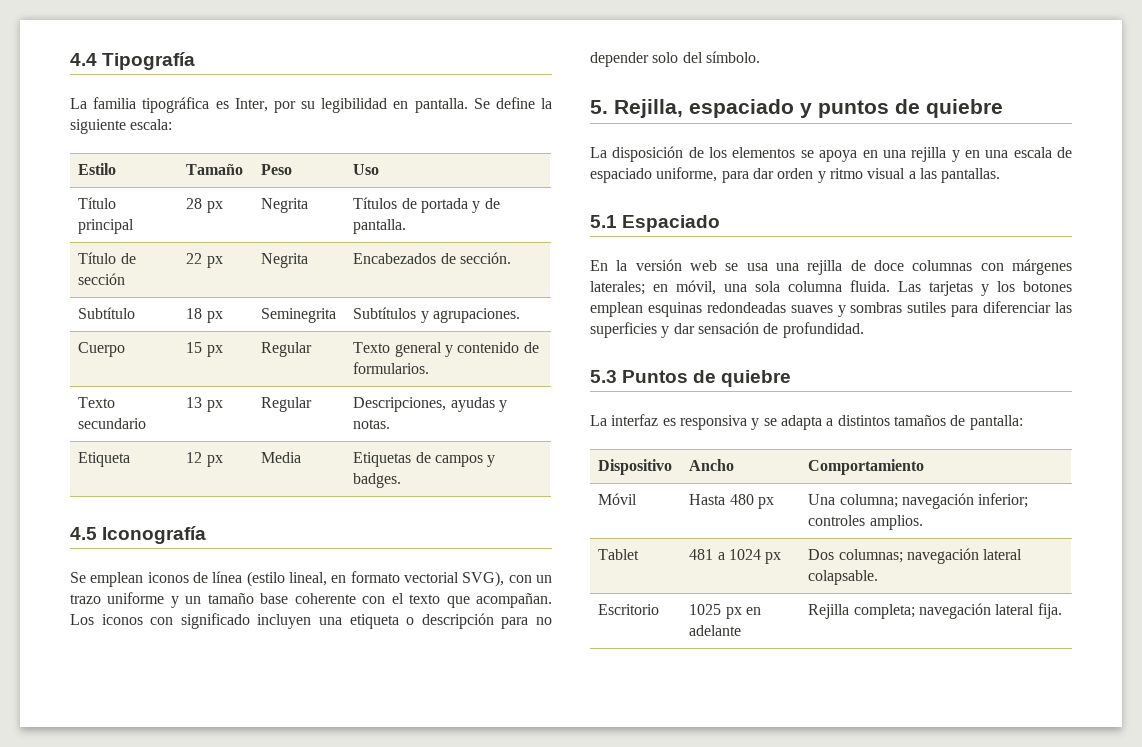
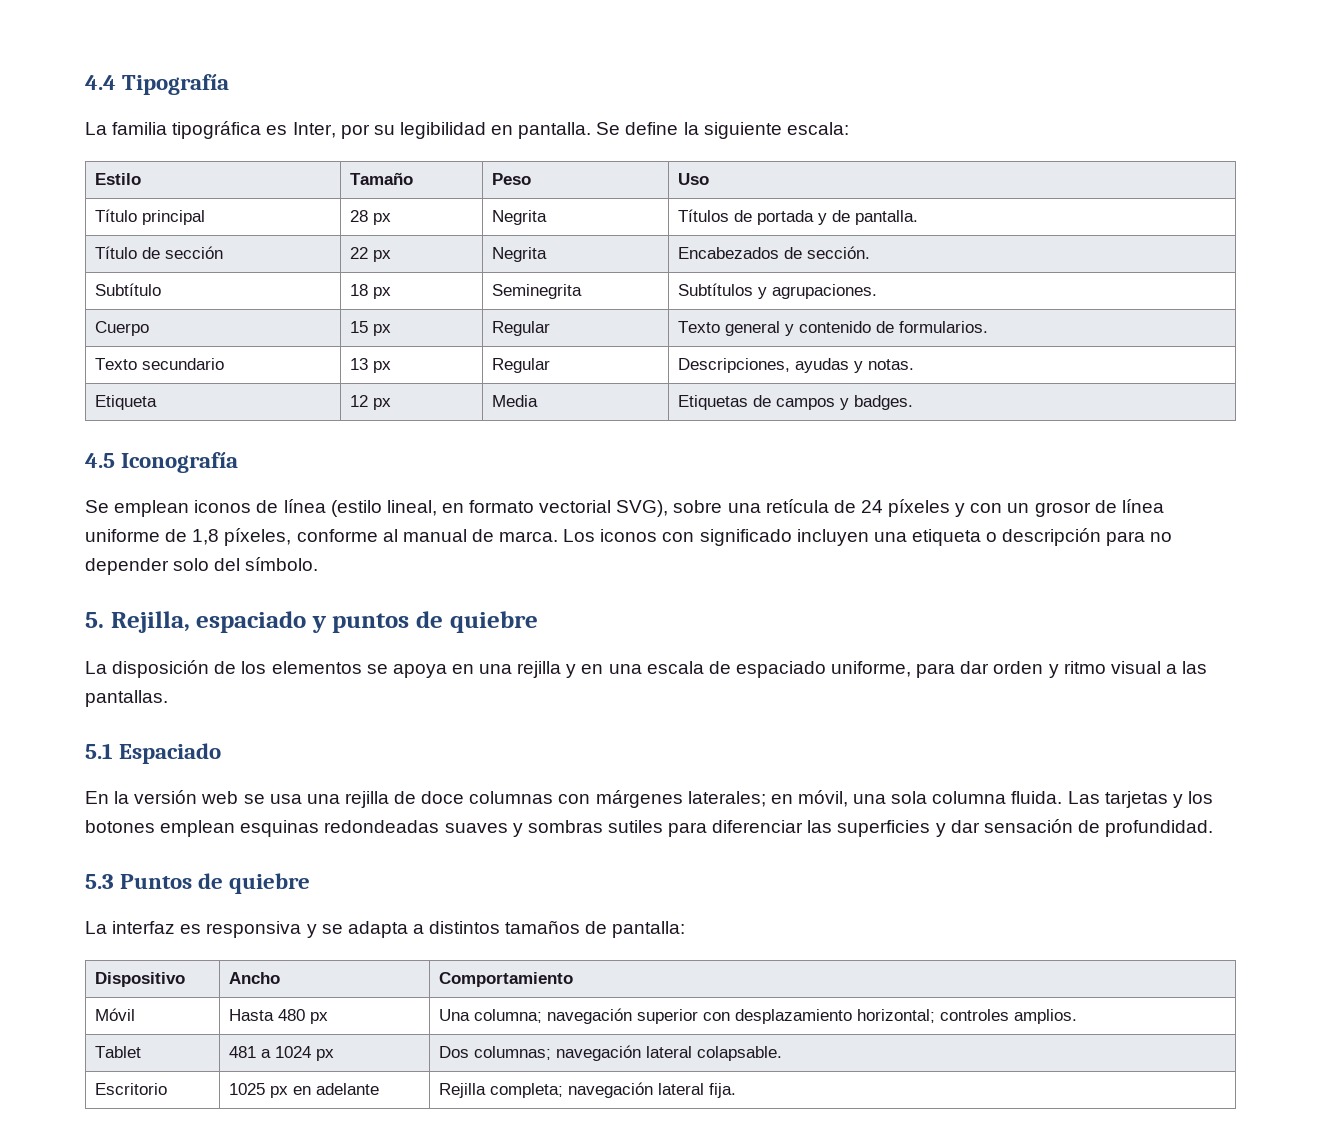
- Se emplean iconos de línea (estilo lineal, en formato vectorial SVG), con un trazo uniforme y un tamaño base coherente con el texto que acompañan.
+ Se emplean iconos de línea (estilo lineal, en formato vectorial SVG), sobre una retícula de 24 píxeles y con un grosor de línea uniforme de 1,8 píxeles, conforme al manual de marca.
- Móvil | Hasta 480 px | Una columna; navegación inferior; controles amplios.
+ Móvil | Hasta 480 px | Una columna; navegación superior con desplazamiento horizontal; controles amplios.

